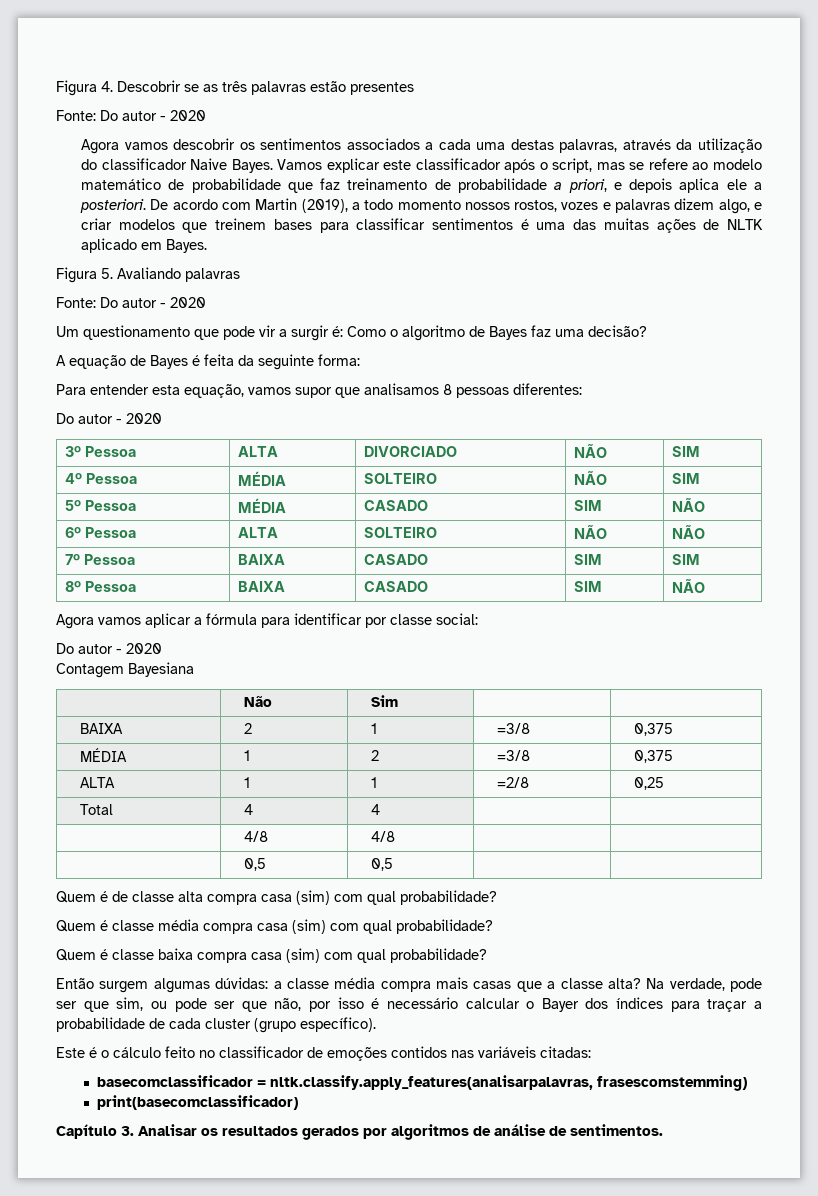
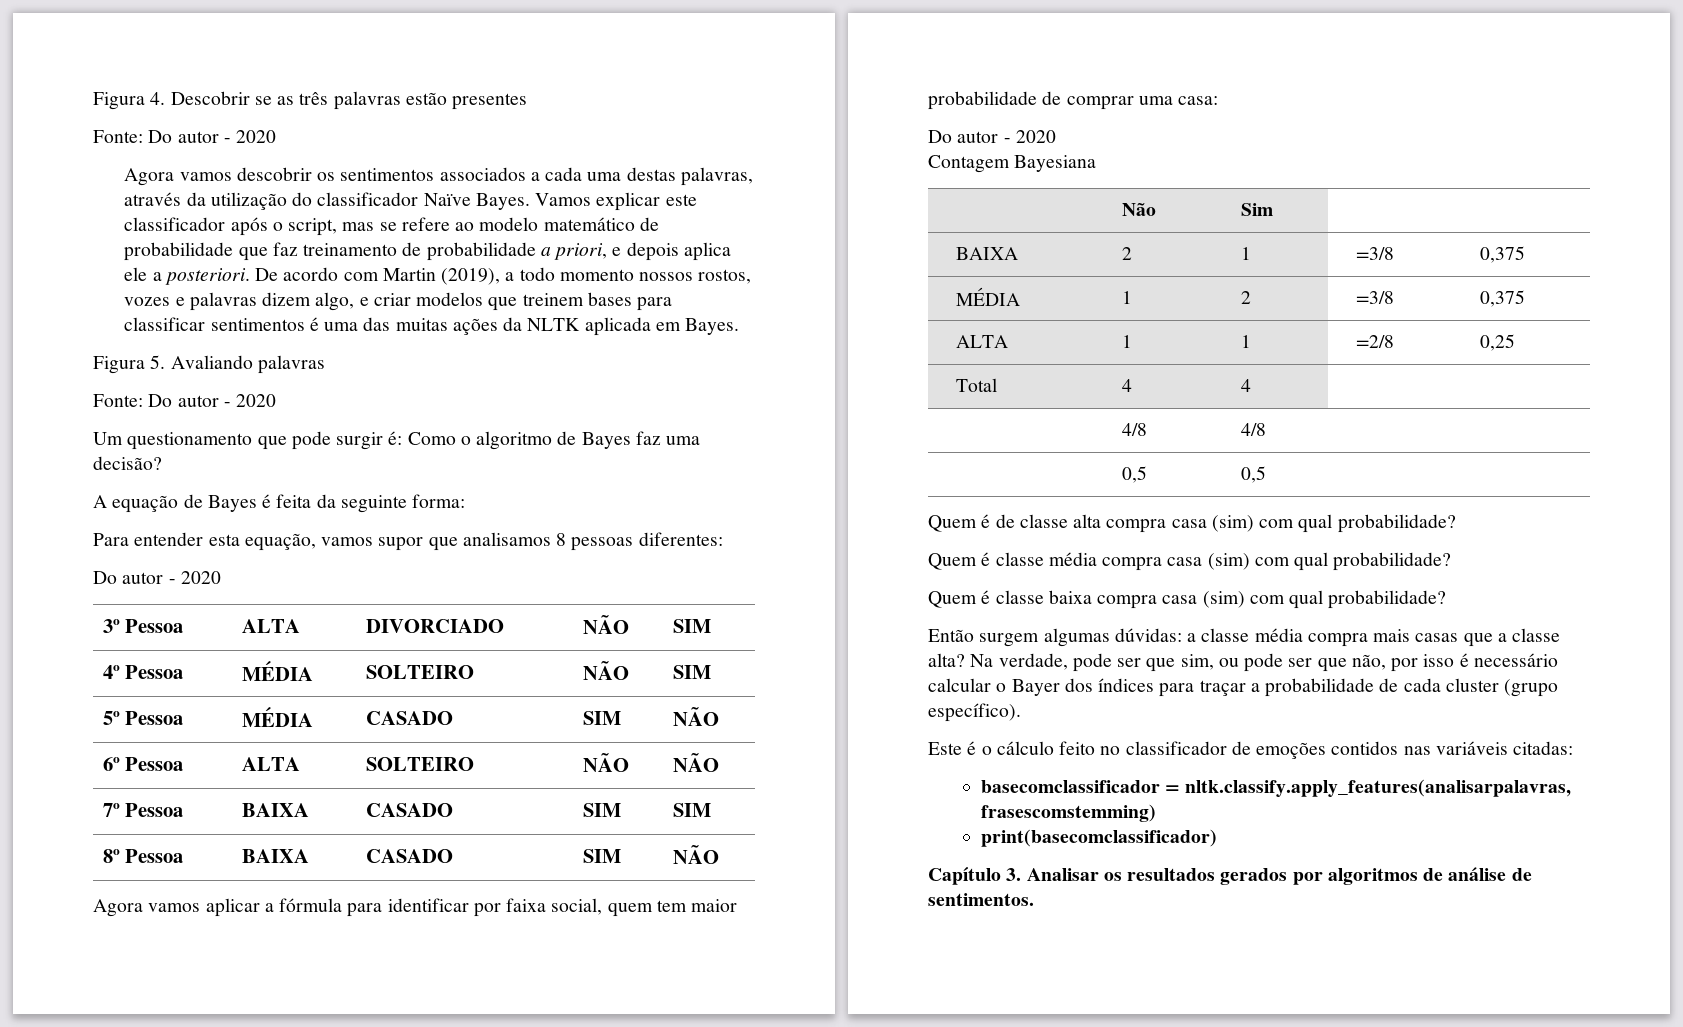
- Agora vamos descobrir os sentimentos associados a cada uma destas palavras, através da utilização do classificador Naive Bayes.
+ Agora vamos descobrir os sentimentos associados a cada uma destas palavras, através da utilização do classificador Naïve Bayes.
- De acordo com Martin (2019), a todo momento nossos rostos, vozes e palavras dizem algo, e criar modelos que treinem bases para classificar sentimentos é uma das muitas ações de NLTK aplicado em Bayes.
+ De acordo com Martin (2019), a todo momento nossos rostos, vozes e palavras dizem algo, e criar modelos que treinem bases para classificar sentimentos é uma das muitas ações da NLTK aplicada em Bayes.
- Um questionamento que pode vir a surgir é: Como o algoritmo de Bayes faz uma decisão?
+ Um questionamento que pode surgir é: Como o algoritmo de Bayes faz uma decisão?
- Agora vamos aplicar a fórmula para identificar por classe social:
+ Agora vamos aplicar a fórmula para identificar por faixa social, quem tem maior probabilidade de comprar uma casa:

